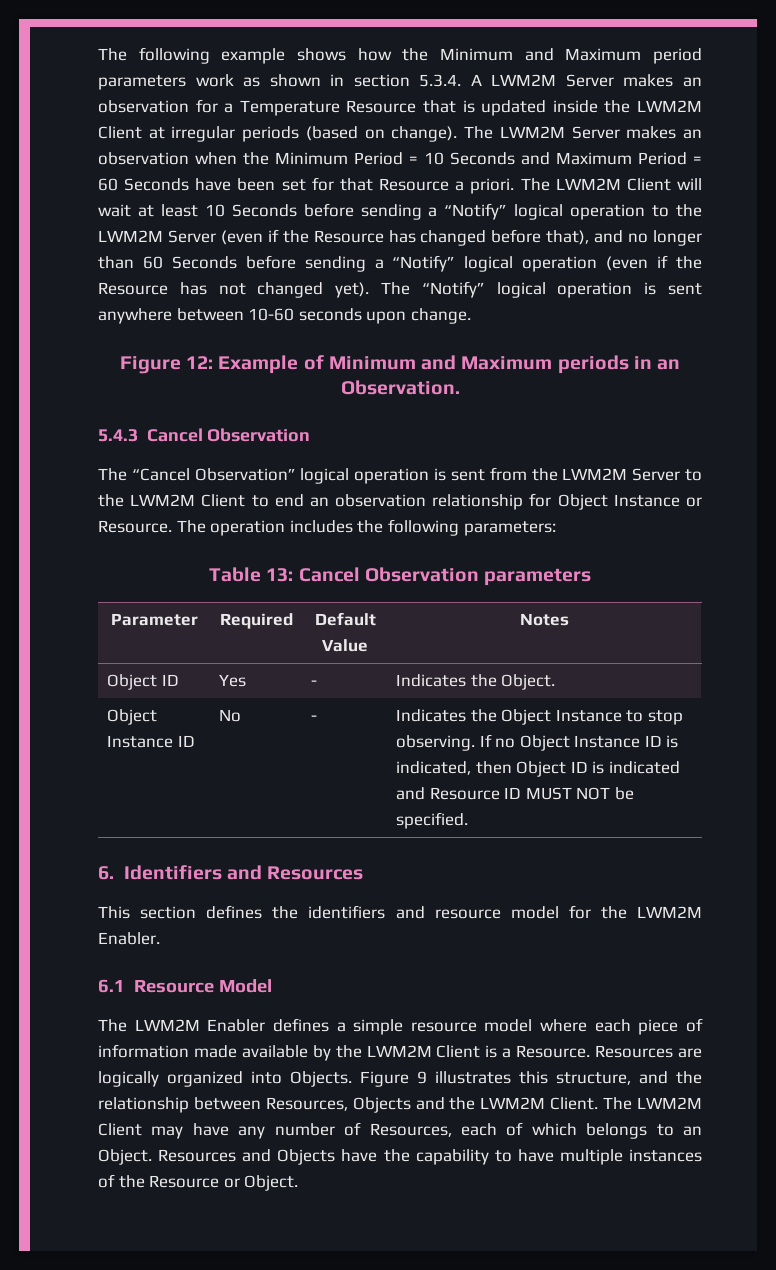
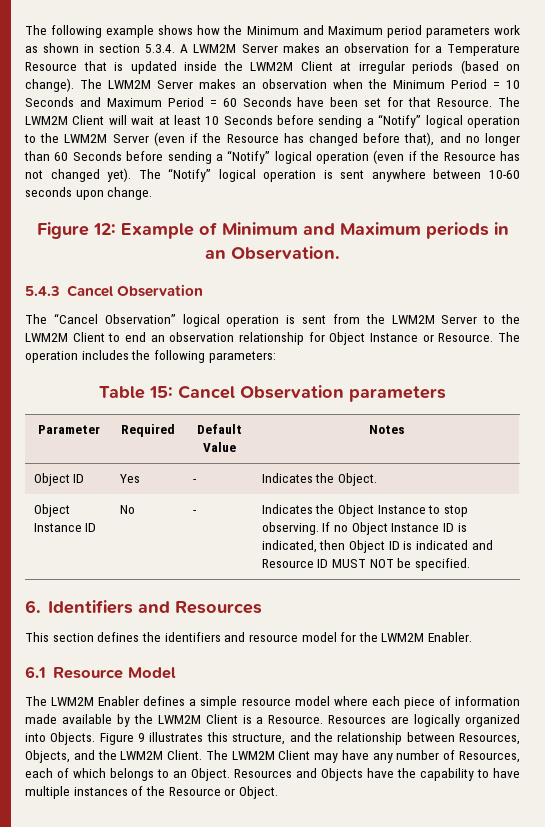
- The LWM2M Server makes an observation when the Minimum Period = 10 Seconds and Maximum Period = 60 Seconds have been set for that Resource a priori.
+ The LWM2M Server makes an observation when the Minimum Period = 10 Seconds and Maximum Period = 60 Seconds have been set for that Resource.
- Table 13: Cancel Observation parameters
+ Table 15: Cancel Observation parameters
- Figure 9 illustrates this structure, and the relationship between Resources, Objects and the LWM2M Client.
+ Figure 9 illustrates this structure, and the relationship between Resources, Objects, and the LWM2M Client.

